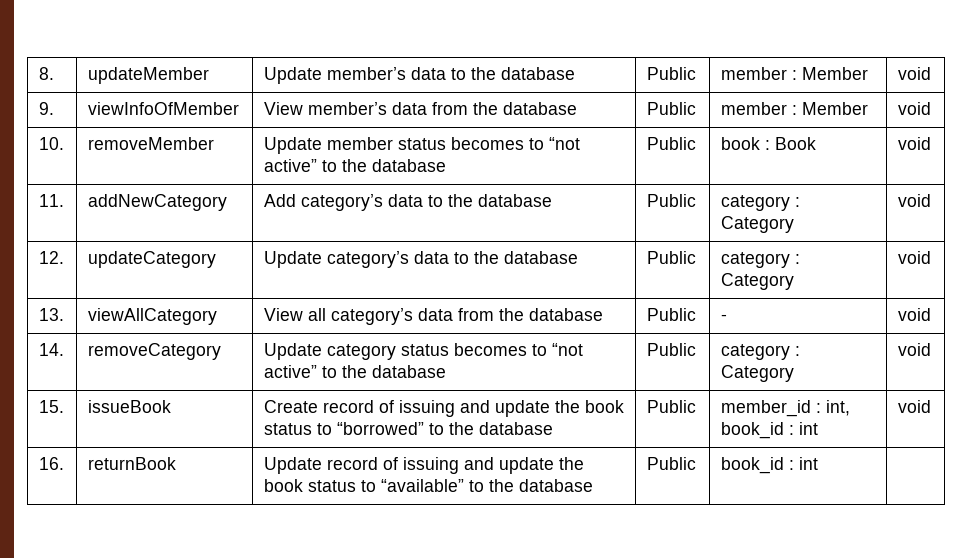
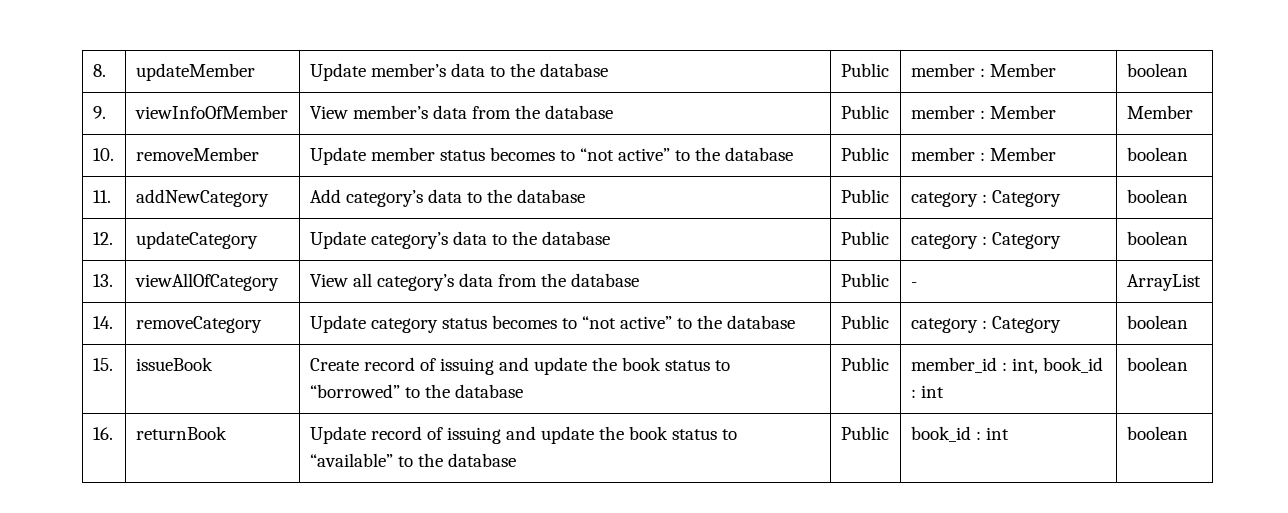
- 8. | updateMember | Update member’s data to the database | Public | member : Member | void
+ 8. | updateMember | Update member’s data to the database | Public | member : Member | boolean
- 9. | viewInfoOfMember | View member’s data from the database | Public | member : Member | void
+ 9. | viewInfoOfMember | View member’s data from the database | Public | member : Member | Member
- 10. | removeMember | Update member status becomes to “not active” to the database | Public | book : Book | void
+ 10. | removeMember | Update member status becomes to “not active” to the database | Public | member : Member | boolean
- 11. | addNewCategory | Add category’s data to the database | Public | category : Category | void
+ 11. | addNewCategory | Add category’s data to the database | Public | category : Category | boolean
- 12. | updateCategory | Update category’s data to the database | Public | category : Category | void
+ 12. | updateCategory | Update category’s data to the database | Public | category : Category | boolean
- 13. | viewAllCategory | View all category’s data from the database | Public | - | void
+ 13. | viewAllOfCategory | View all category’s data from the database | Public | - | ArrayList
- 14. | removeCategory | Update category status becomes to “not active” to the database | Public | category : Category | void
+ 14. | removeCategory | Update category status becomes to “not active” to the database | Public | category : Category | boolean
- 15. | issueBook | Create record of issuing and update the book status to “borrowed” to the database | Public | member_id : int, book_id : int | void
+ 15. | issueBook | Create record of issuing and update the book status to “borrowed” to the database | Public | member_id : int, book_id : int | boolean
- 16. | returnBook | Update record of issuing and update the book status to “available” to the database | Public | book_id : int |
+ 16. | returnBook | Update record of issuing and update the book status to “available” to the database | Public | book_id : int | boolean

